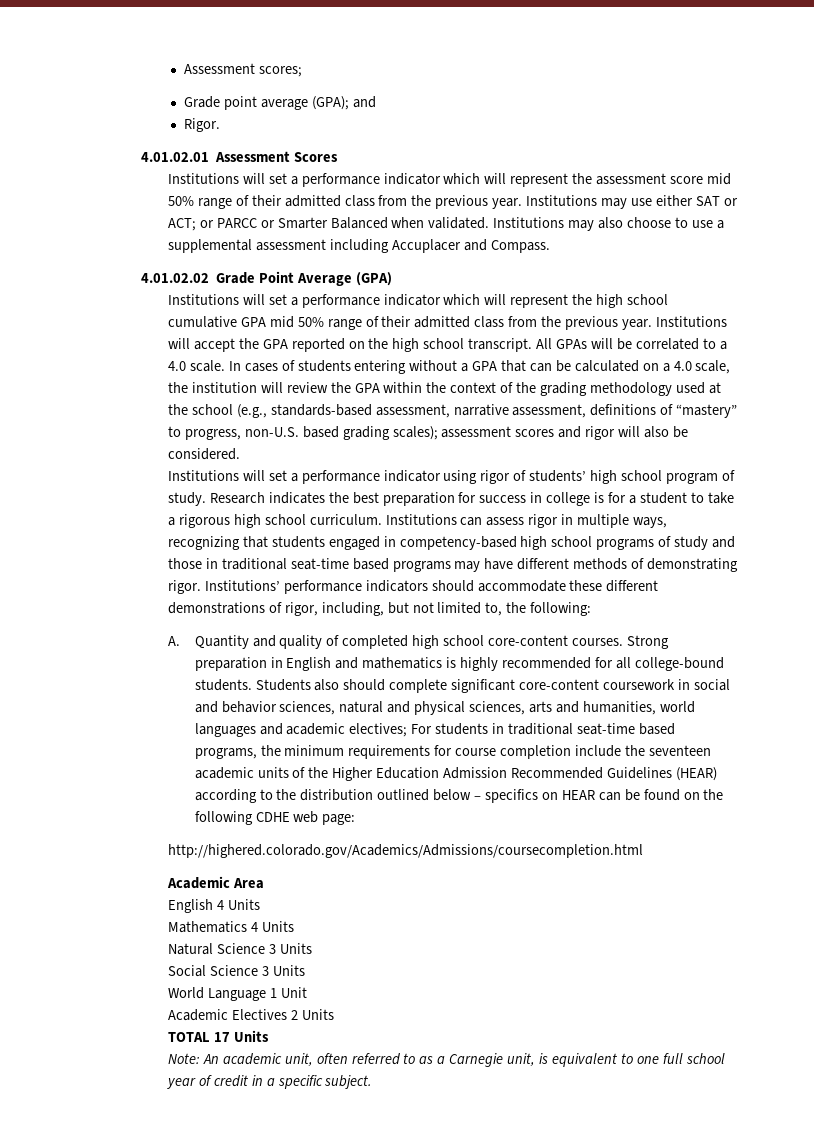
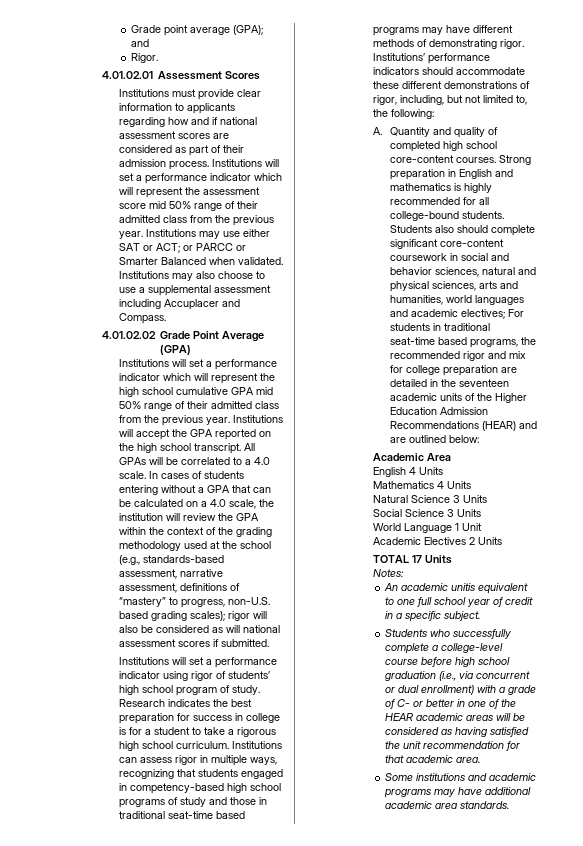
- Assessment scores;
- Institutions will set a performance indicator which will represent the assessment score mid 50% range of their admitted class from the previous year.
+ Institutions must provide clear information to applicants regarding how and if national assessment scores are considered as part of their admission process. Institutions will set a performance indicator which will represent the assessment score mid 50% range of their admitted class from the previous year.
- In cases of students entering without a GPA that can be calculated on a 4.0 scale, the institution will review the GPA within the context of the grading methodology used at the school (e.g., standards-based assessment, narrative assessment, definitions of “mastery” to progress, non-U.S. based grading scales); assessment scores and rigor will also be considered.
+ In cases of students entering without a GPA that can be calculated on a 4.0 scale, the institution will review the GPA within the context of the grading methodology used at the school (e.g., standards-based assessment, narrative assessment, definitions of “mastery” to progress, non-U.S. based grading scales); rigor will also be considered as will national assessment scores if submitted.
- Students also should complete significant core-content coursework in social and behavior sciences, natural and physical sciences, arts and humanities, world languages and academic electives; For students in traditional seat-time based programs, the minimum requirements for course completion include the seventeen academic units of the Higher Education Admission Recommended Guidelines (HEAR) according to the distribution outlined below – specifics on HEAR can be found on the following CDHE web page:
- http://highered.colorado.gov/Academics/Admissions/coursecompletion.html
+ Students also should complete significant core-content coursework in social and behavior sciences, natural and physical sciences, arts and humanities, world languages and academic electives; For students in traditional seat-time based programs, the recommended rigor and mix for college preparation are detailed in the seventeen academic units of the Higher Education Admission Recommendations (HEAR) and are outlined below:
- Note: An academic unit, often referred to as a Carnegie unit, is equivalent to one full school year of credit in a specific subject.
+ Notes:
+ An academic unitis equivalent to one full school year of credit in a specific subject.
+ Students who successfully complete a college-level course before high school graduation (i.e., via concurrent or dual enrollment) with a grade of C- or better in one of the HEAR academic areas will be considered as having satisfied the unit recommendation for that academic area.
+ Some institutions and academic programs may have additional academic area standards.

